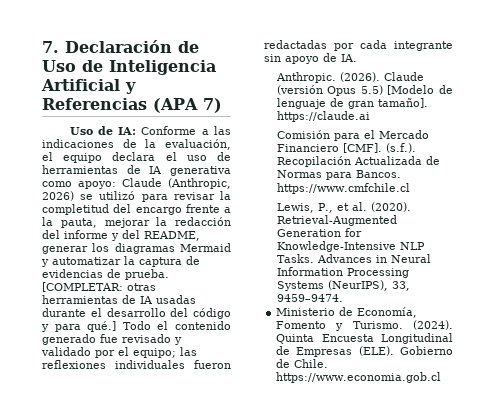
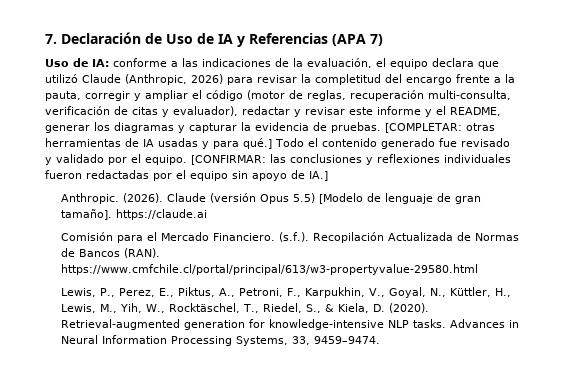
- 7. Declaración de Uso de Inteligencia Artificial y Referencias (APA 7)
+ 7. Declaración de Uso de IA y Referencias (APA 7)
- Uso de IA: Conforme a las indicaciones de la evaluación, el equipo declara el uso de herramientas de IA generativa como apoyo: Claude (Anthropic, 2026) se utilizó para revisar la completitud del encargo frente a la pauta, mejorar la redacción del informe y del README, generar los diagramas Mermaid y automatizar la captura de evidencias de prueba.
+ Uso de IA: conforme a las indicaciones de la evaluación, el equipo declara que utilizó Claude (Anthropic, 2026) para revisar la completitud del encargo frente a la pauta, corregir y ampliar el código (motor de reglas, recuperación multi-consulta, verificación de citas y evaluador), redactar y revisar este informe y el README, generar los diagramas y capturar la evidencia de pruebas.
- [COMPLETAR: otras herramientas de IA usadas durante el desarrollo del código y para qué.]
+ [COMPLETAR: otras herramientas de IA usadas y para qué.]
- Todo el contenido generado fue revisado y validado por el equipo; las reflexiones individuales fueron redactadas por cada integrante sin apoyo de IA.
+ Todo el contenido generado fue revisado y validado por el equipo. [CONFIRMAR: las conclusiones y reflexiones individuales fueron redactadas por el equipo sin apoyo de IA.]
- Comisión para el Mercado Financiero [CMF].
+ Comisión para el Mercado Financiero.
- (s.f.). Recopilación Actualizada de Normas para Bancos. https://www.cmfchile.cl
- Lewis, P., et al. (2020). Retrieval-Augmented Generation for Knowledge-Intensive NLP Tasks.
+ (s.f.). Recopilación Actualizada de Normas de Bancos (RAN). https://www.cmfchile.cl/portal/principal/613/w3-propertyvalue-29580.html
+ Lewis, P., Perez, E., Piktus, A., Petroni, F., Karpukhin, V., Goyal, N., Küttler, H., Lewis, M., Yih, W., Rocktäschel, T., Riedel, S., & Kiela, D. (2020). Retrieval-augmented generation for knowledge-intensive NLP tasks.
- Advances in Neural Information Processing Systems (NeurIPS), 33, 9459–9474.
+ Advances in Neural Information Processing Systems, 33, 9459–9474.
- Ministerio de Economía, Fomento y Turismo. (2024). Quinta Encuesta Longitudinal de Empresas (ELE). Gobierno de Chile. https://www.economia.gob.cl

